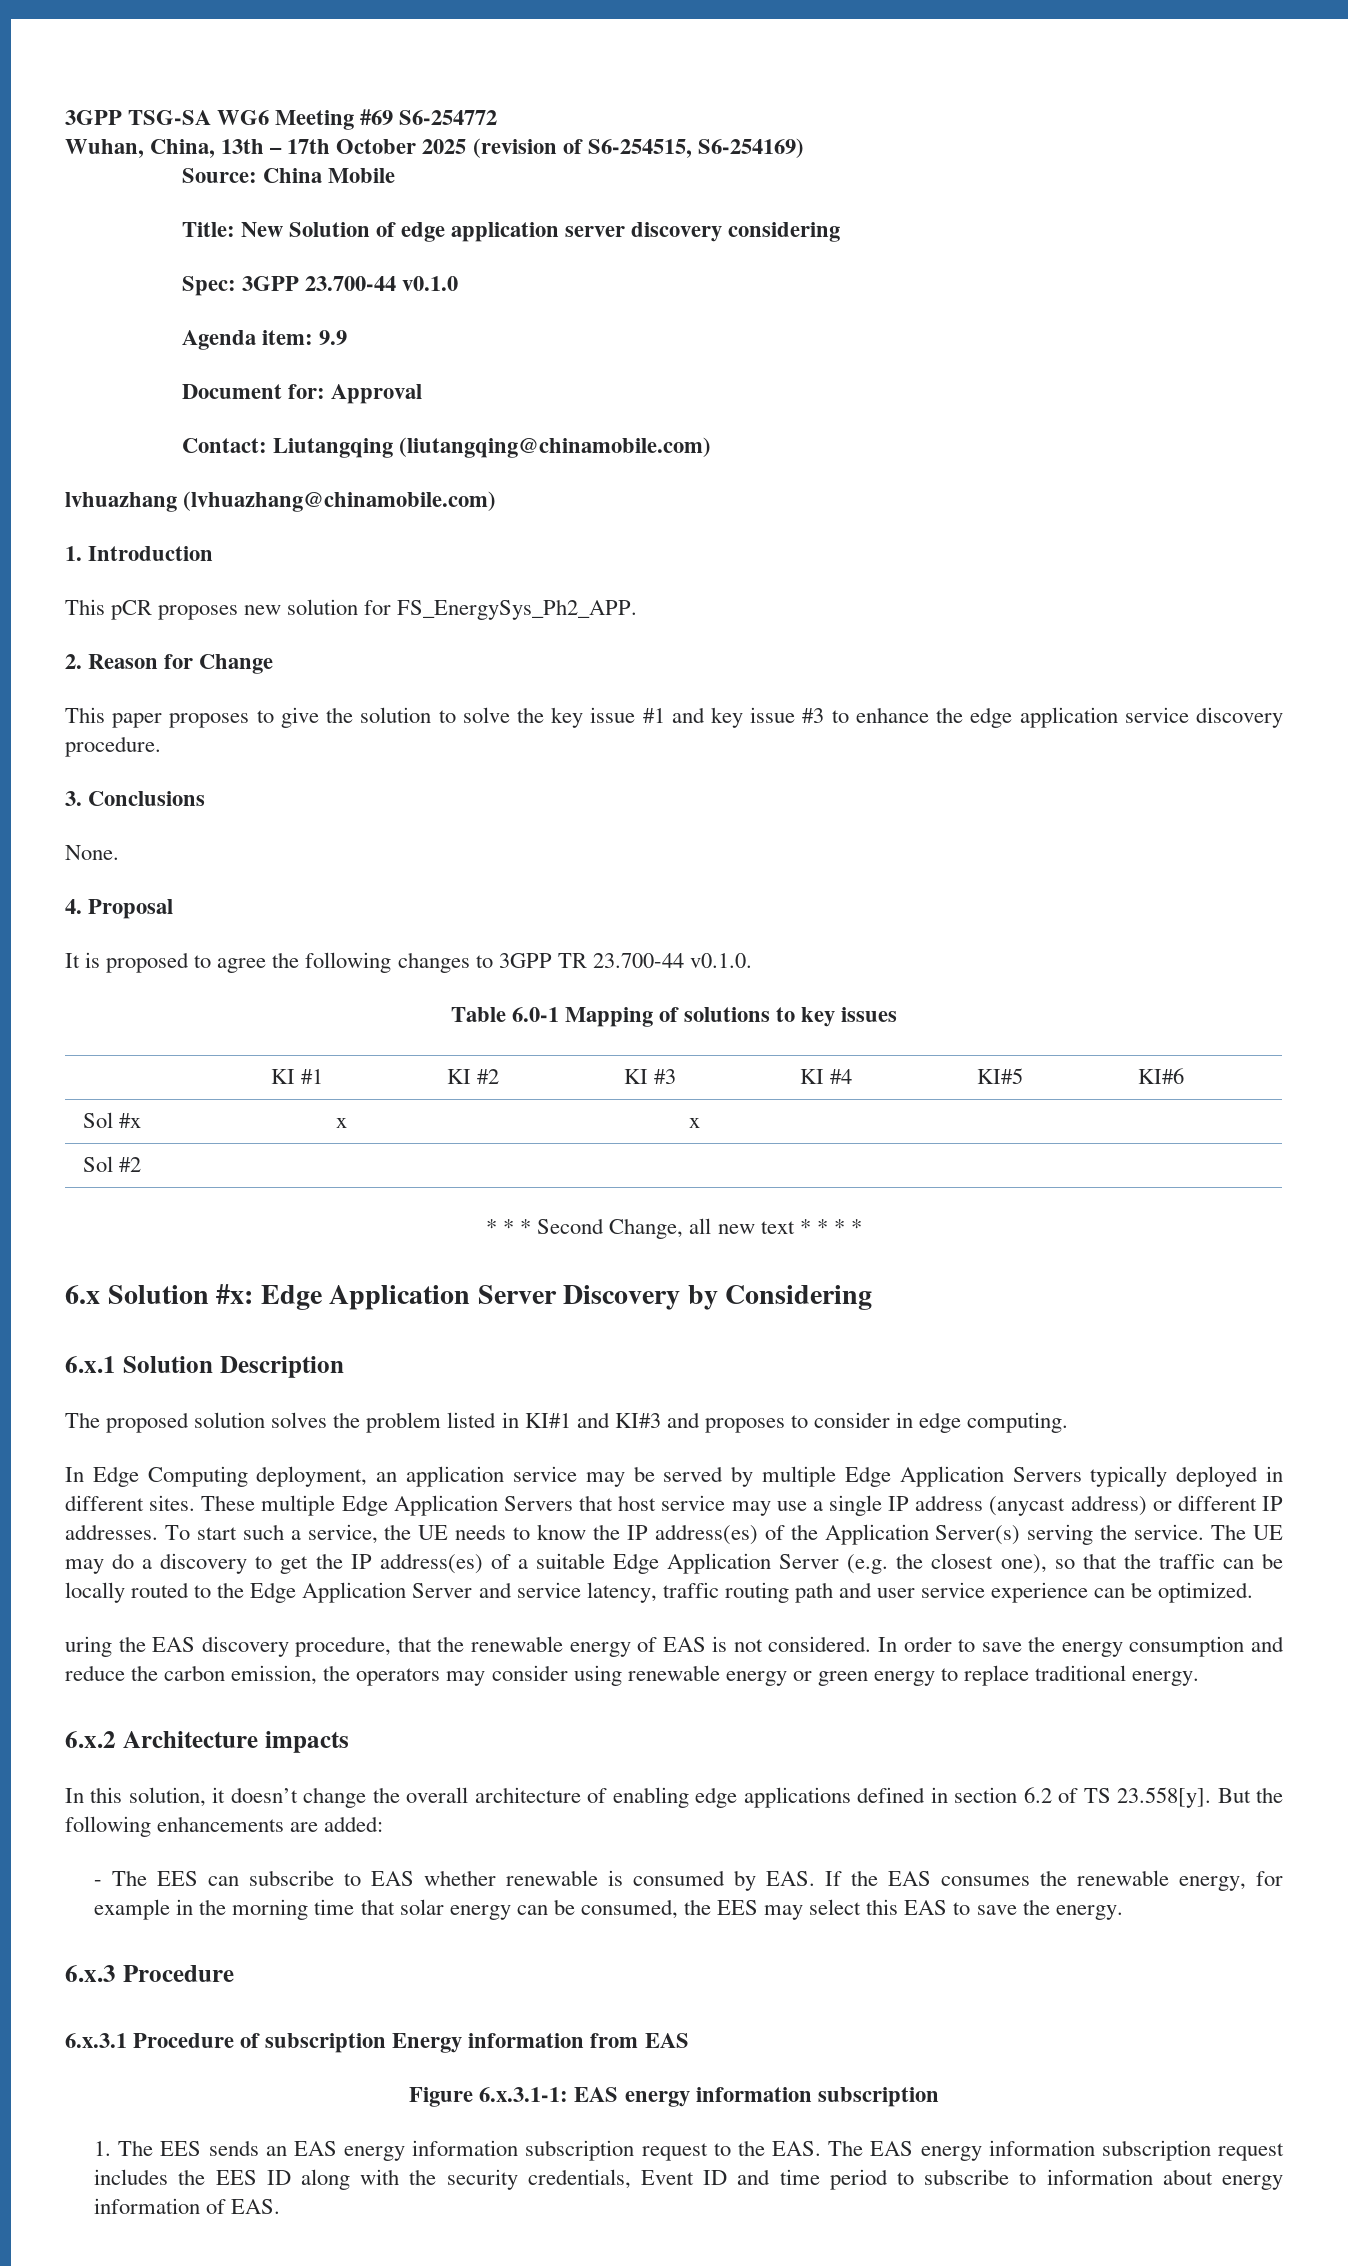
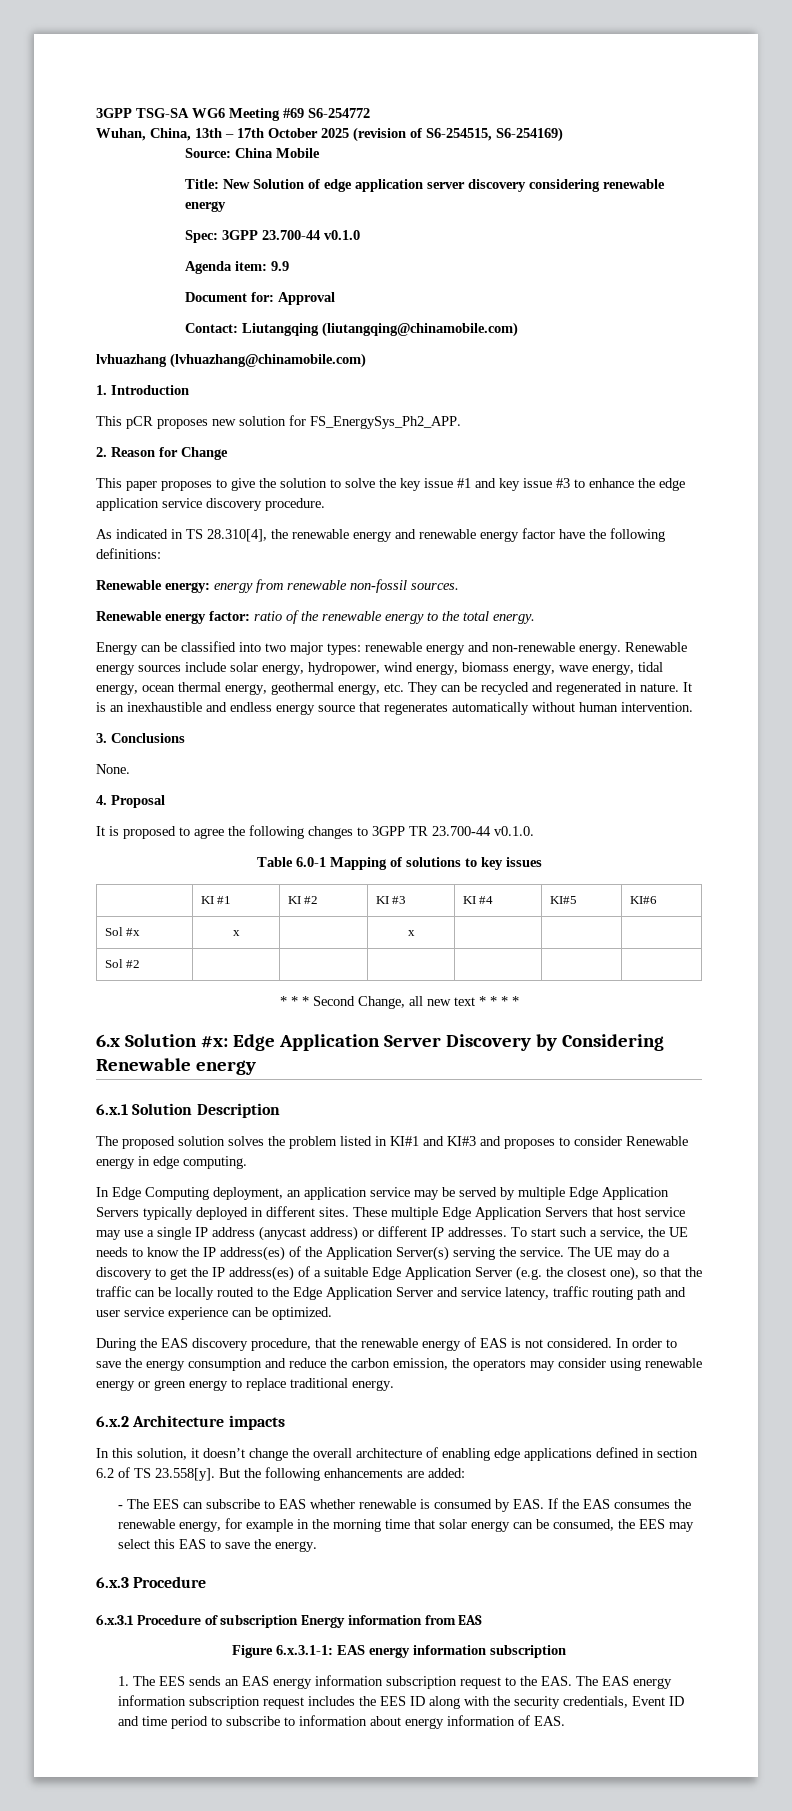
- Title: New Solution of edge application server discovery considering
+ Title: New Solution of edge application server discovery considering renewable energy
+ As indicated in TS 28.310[4], the renewable energy and renewable energy factor have the following definitions:
+ Renewable energy: energy from renewable non-fossil sources.
+ Renewable energy factor: ratio of the renewable energy to the total energy.
+ Energy can be classified into two major types: renewable energy and non-renewable energy. Renewable energy sources include solar energy, hydropower, wind energy, biomass energy, wave energy, tidal energy, ocean thermal energy, geothermal energy, etc. They can be recycled and regenerated in nature. It is an inexhaustible and endless energy source that regenerates automatically without human intervention.
- 6.x Solution #x: Edge Application Server Discovery by Considering
+ 6.x Solution #x: Edge Application Server Discovery by Considering Renewable energy
- The proposed solution solves the problem listed in KI#1 and KI#3 and proposes to consider in edge computing.
+ The proposed solution solves the problem listed in KI#1 and KI#3 and proposes to consider Renewable energy in edge computing.
- uring the EAS discovery procedure, that the renewable energy of EAS is not considered.
+ During the EAS discovery procedure, that the renewable energy of EAS is not considered.

